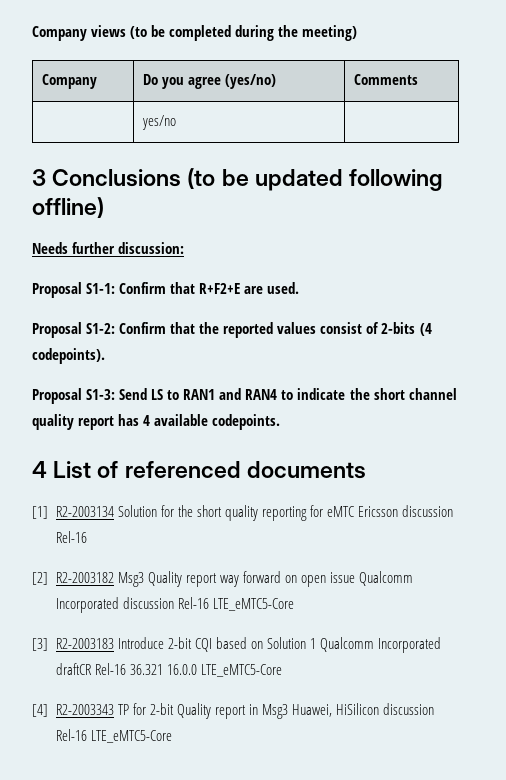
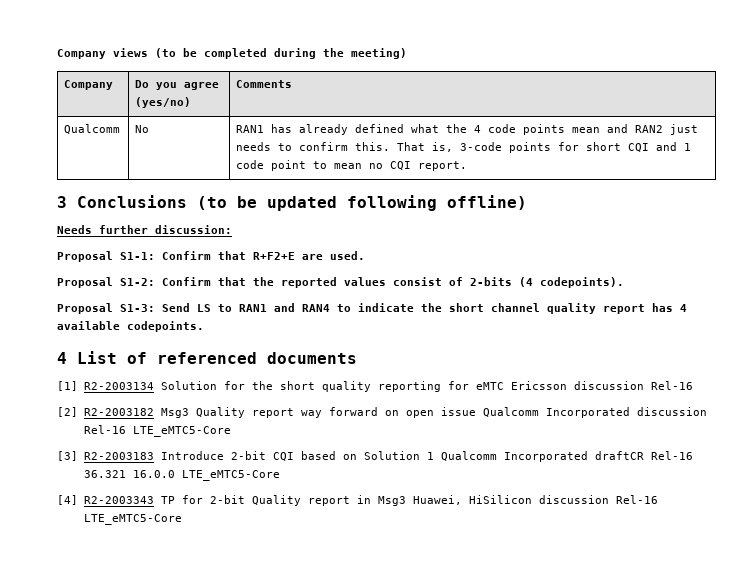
- | yes/no |
+ Qualcomm | No | RAN1 has already defined what the 4 code points mean and RAN2 just needs to confirm this. That is, 3-code points for short CQI and 1 code point to mean no CQI report.

